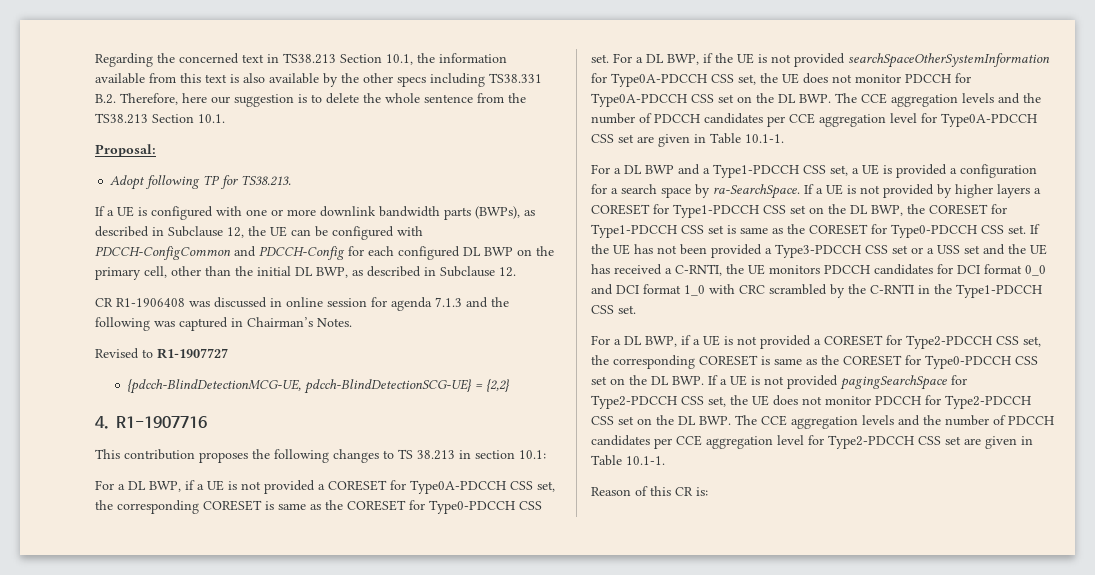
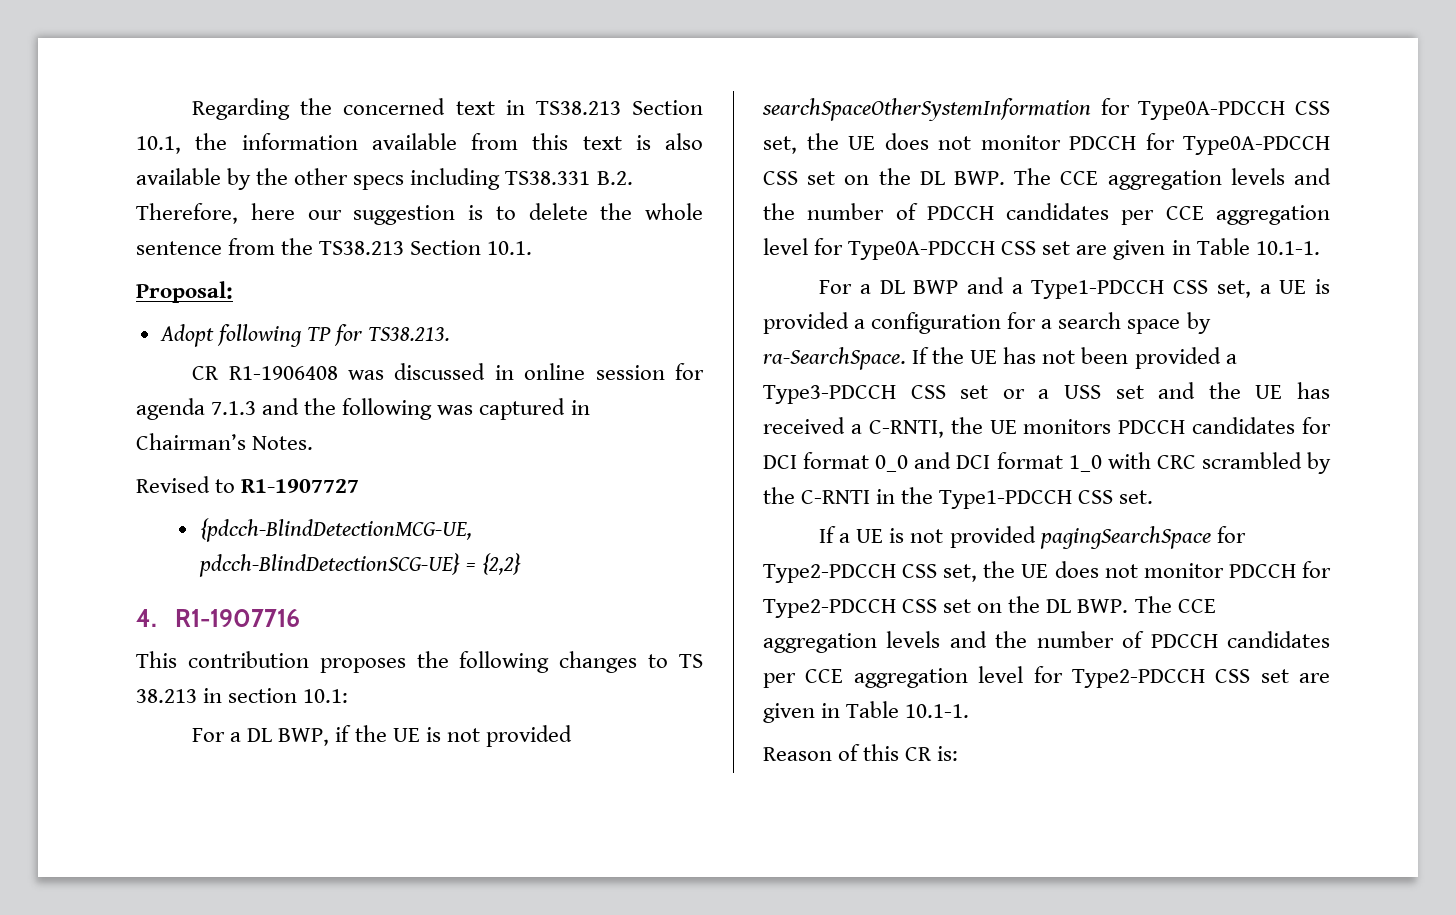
- If a UE is configured with one or more downlink bandwidth parts (BWPs), as described in Subclause 12, the UE can be configured with PDCCH-ConfigCommon and PDCCH-Config for each configured DL BWP on the primary cell, other than the initial DL BWP, as described in Subclause 12.
- For a DL BWP, if a UE is not provided a CORESET for Type0A-PDCCH CSS set, the corresponding CORESET is same as the CORESET for Type0-PDCCH CSS set. For a DL BWP, if the UE is not provided searchSpaceOtherSystemInformation for Type0A-PDCCH CSS set, the UE does not monitor PDCCH for Type0A-PDCCH CSS set on the DL BWP. The CCE aggregation levels and the number of PDCCH candidates per CCE aggregation level for Type0A-PDCCH CSS set are given in Table 10.1-1.
+ For a DL BWP, if the UE is not provided searchSpaceOtherSystemInformation for Type0A-PDCCH CSS set, the UE does not monitor PDCCH for Type0A-PDCCH CSS set on the DL BWP. The CCE aggregation levels and the number of PDCCH candidates per CCE aggregation level for Type0A-PDCCH CSS set are given in Table 10.1-1.
- If a UE is not provided by higher layers a CORESET for Type1-PDCCH CSS set on the DL BWP, the CORESET for Type1-PDCCH CSS set is same as the CORESET for Type0-PDCCH CSS set. If the UE has not been provided a Type3-PDCCH CSS set or a USS set and the UE has received a C-RNTI, the UE monitors PDCCH candidates for DCI format 0_0 and DCI format 1_0 with CRC scrambled by the C-RNTI in the Type1-PDCCH CSS set.
+ If the UE has not been provided a Type3-PDCCH CSS set or a USS set and the UE has received a C-RNTI, the UE monitors PDCCH candidates for DCI format 0_0 and DCI format 1_0 with CRC scrambled by the C-RNTI in the Type1-PDCCH CSS set.
- For a DL BWP, if a UE is not provided a CORESET for Type2-PDCCH CSS set, the corresponding CORESET is same as the CORESET for Type0-PDCCH CSS set on the DL BWP. If a UE is not provided pagingSearchSpace for Type2-PDCCH CSS set, the UE does not monitor PDCCH for Type2-PDCCH CSS set on the DL BWP. The CCE aggregation levels and the number of PDCCH candidates per CCE aggregation level for Type2-PDCCH CSS set are given in Table 10.1-1.
+ If a UE is not provided pagingSearchSpace for Type2-PDCCH CSS set, the UE does not monitor PDCCH for Type2-PDCCH CSS set on the DL BWP. The CCE aggregation levels and the number of PDCCH candidates per CCE aggregation level for Type2-PDCCH CSS set are given in Table 10.1-1.

